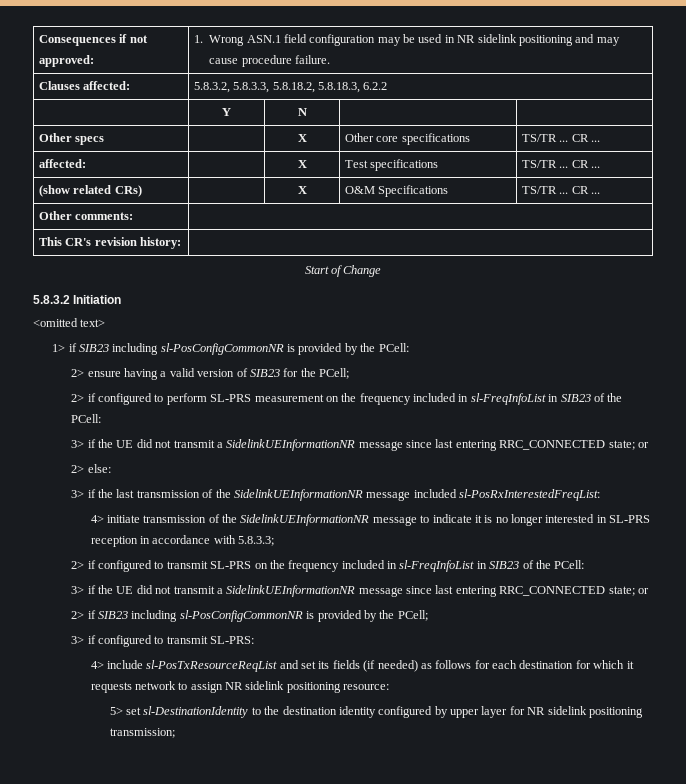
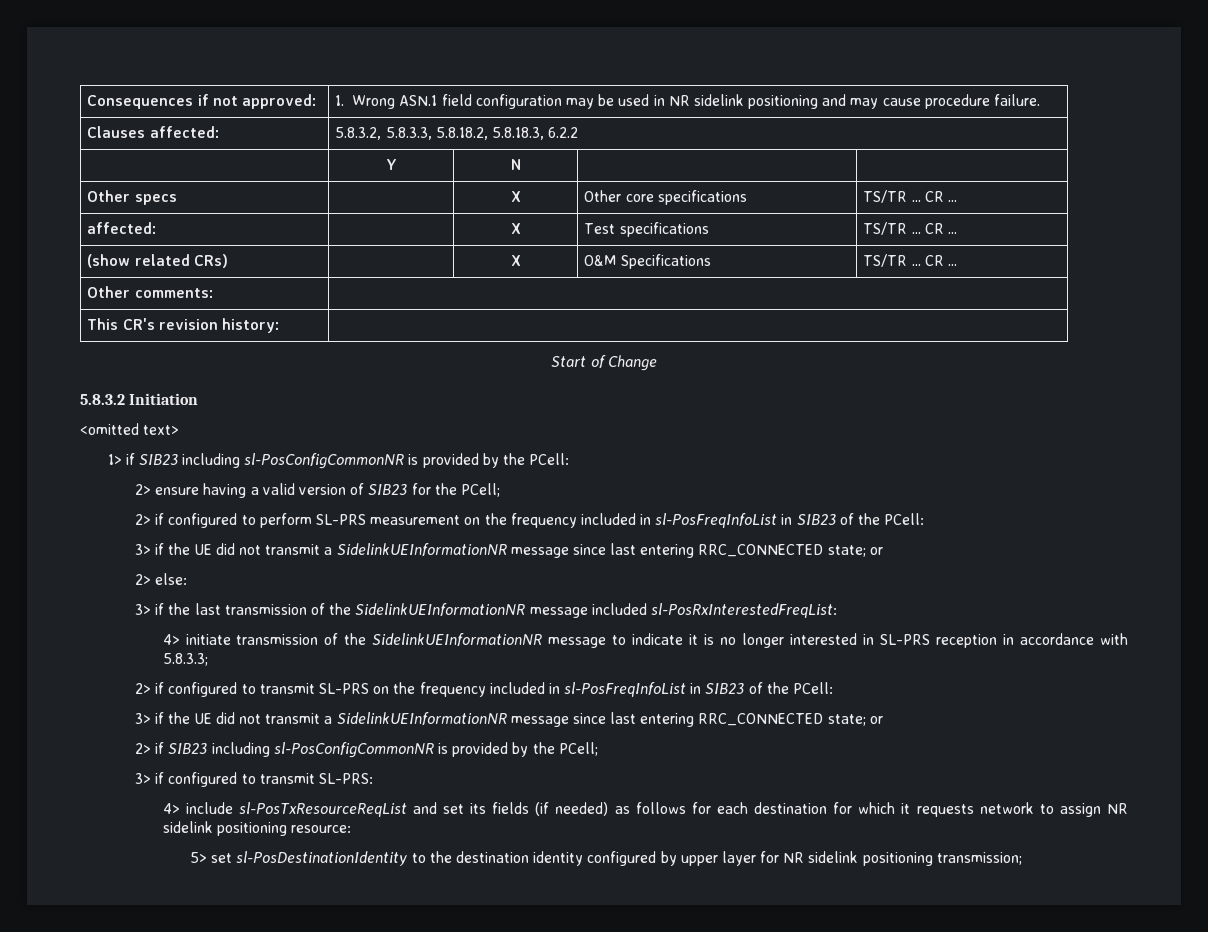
- 2> if configured to perform SL-PRS measurement on the frequency included in sl-FreqInfoList in SIB23 of the PCell:
+ 2> if configured to perform SL-PRS measurement on the frequency included in sl-PosFreqInfoList in SIB23 of the PCell:
- 2> if configured to transmit SL-PRS on the frequency included in sl-FreqInfoList in SIB23 of the PCell:
+ 2> if configured to transmit SL-PRS on the frequency included in sl-PosFreqInfoList in SIB23 of the PCell:
- 5> set sl-DestinationIdentity to the destination identity configured by upper layer for NR sidelink positioning transmission;
+ 5> set sl-PosDestinationIdentity to the destination identity configured by upper layer for NR sidelink positioning transmission;

